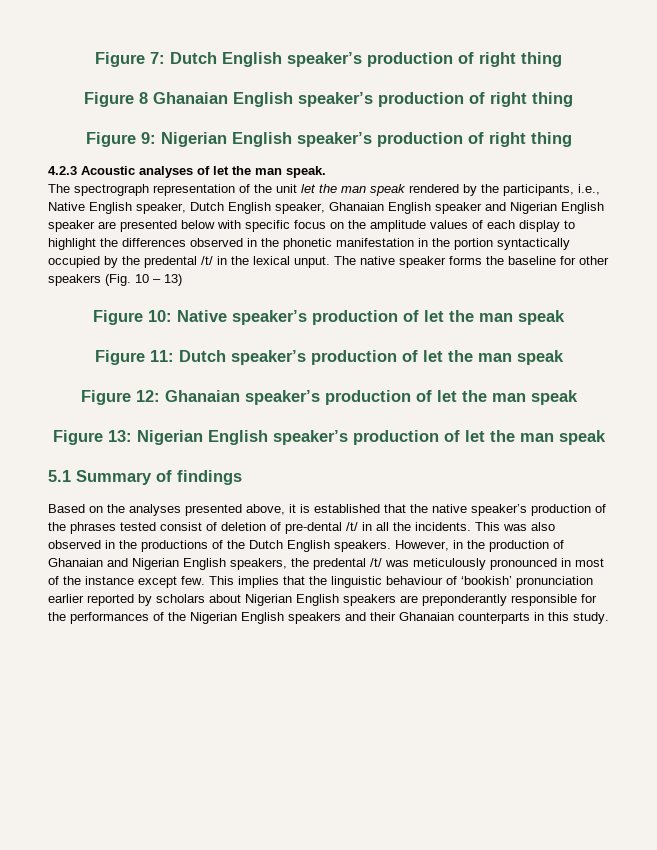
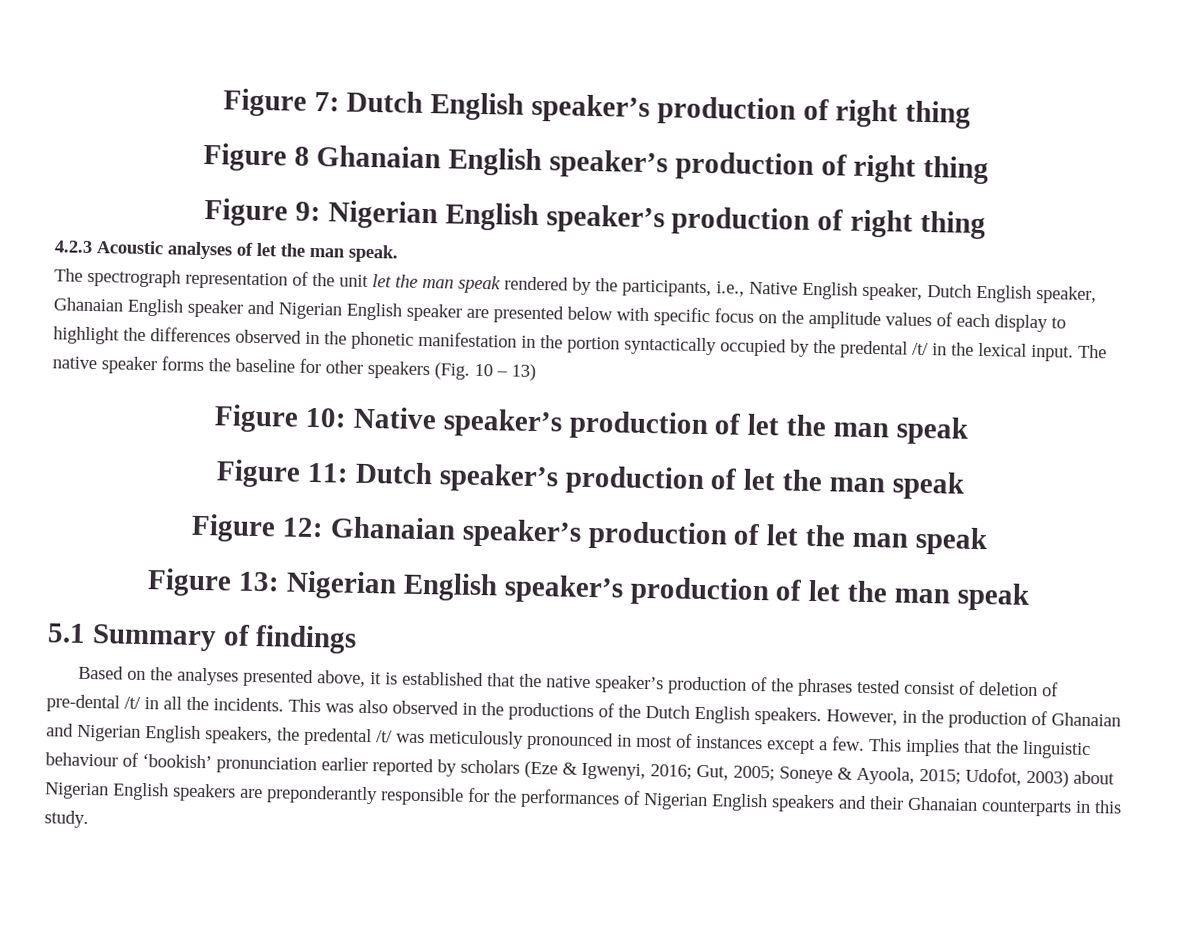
- The spectrograph representation of the unit let the man speak rendered by the participants, i.e., Native English speaker, Dutch English speaker, Ghanaian English speaker and Nigerian English speaker are presented below with specific focus on the amplitude values of each display to highlight the differences observed in the phonetic manifestation in the portion syntactically occupied by the predental /t/ in the lexical unput.
+ The spectrograph representation of the unit let the man speak rendered by the participants, i.e., Native English speaker, Dutch English speaker, Ghanaian English speaker and Nigerian English speaker are presented below with specific focus on the amplitude values of each display to highlight the differences observed in the phonetic manifestation in the portion syntactically occupied by the predental /t/ in the lexical input.
- However, in the production of Ghanaian and Nigerian English speakers, the predental /t/ was meticulously pronounced in most of the instance except few.
+ However, in the production of Ghanaian and Nigerian English speakers, the predental /t/ was meticulously pronounced in most of instances except a few.
- This implies that the linguistic behaviour of ‘bookish’ pronunciation earlier reported by scholars about Nigerian English speakers are preponderantly responsible for the performances of the Nigerian English speakers and their Ghanaian counterparts in this study.
+ This implies that the linguistic behaviour of ‘bookish’ pronunciation earlier reported by scholars (Eze & Igwenyi, 2016; Gut, 2005; Soneye & Ayoola, 2015; Udofot, 2003) about Nigerian English speakers are preponderantly responsible for the performances of Nigerian English speakers and their Ghanaian counterparts in this study.

